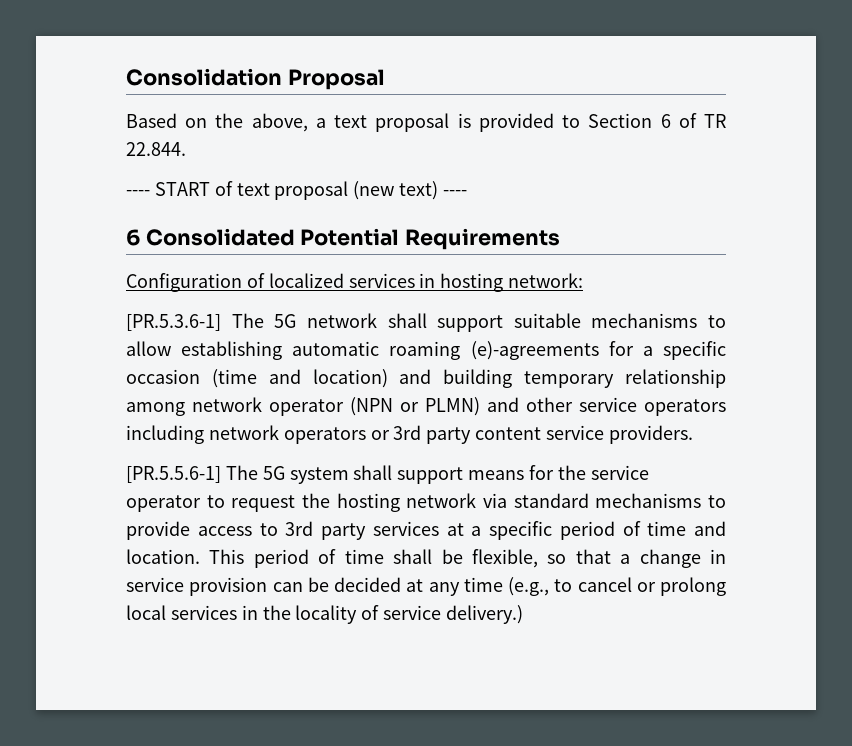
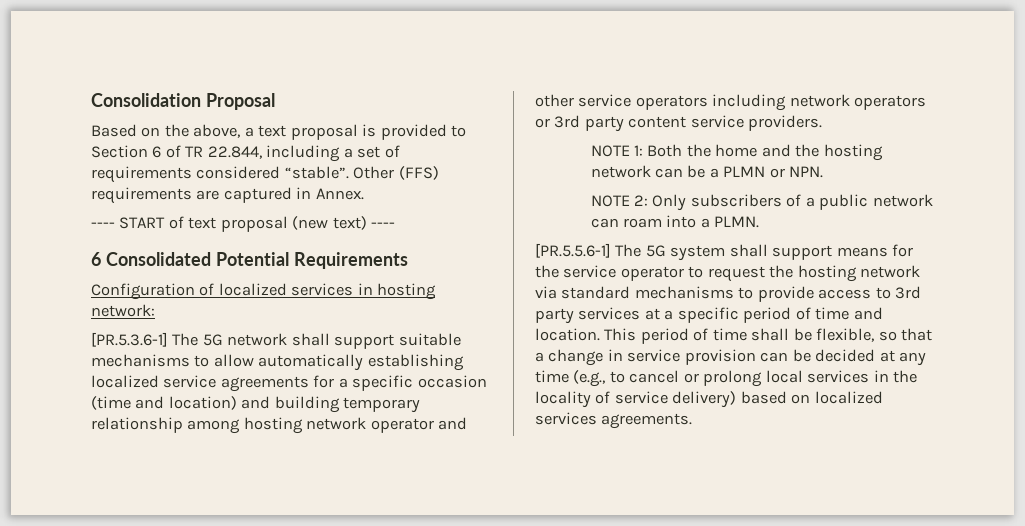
- Based on the above, a text proposal is provided to Section 6 of TR 22.844.
+ Based on the above, a text proposal is provided to Section 6 of TR 22.844, including a set of requirements considered “stable”. Other (FFS) requirements are captured in Annex.
- [PR.5.3.6-1] The 5G network shall support suitable mechanisms to allow establishing automatic roaming (e)-agreements for a specific occasion (time and location) and building temporary relationship among network operator (NPN or PLMN) and other service operators including network operators or 3rd party content service providers.
+ [PR.5.3.6-1] The 5G network shall support suitable mechanisms to allow automatically establishing localized service agreements for a specific occasion (time and location) and building temporary relationship among hosting network operator and other service operators including network operators or 3rd party content service providers.
+ NOTE 1: Both the home and the hosting network can be a PLMN or NPN.
+ NOTE 2: Only subscribers of a public network can roam into a PLMN.
- This period of time shall be flexible, so that a change in service provision can be decided at any time (e.g., to cancel or prolong local services in the locality of service delivery.)
+ This period of time shall be flexible, so that a change in service provision can be decided at any time (e.g., to cancel or prolong local services in the locality of service delivery) based on localized services agreements.

